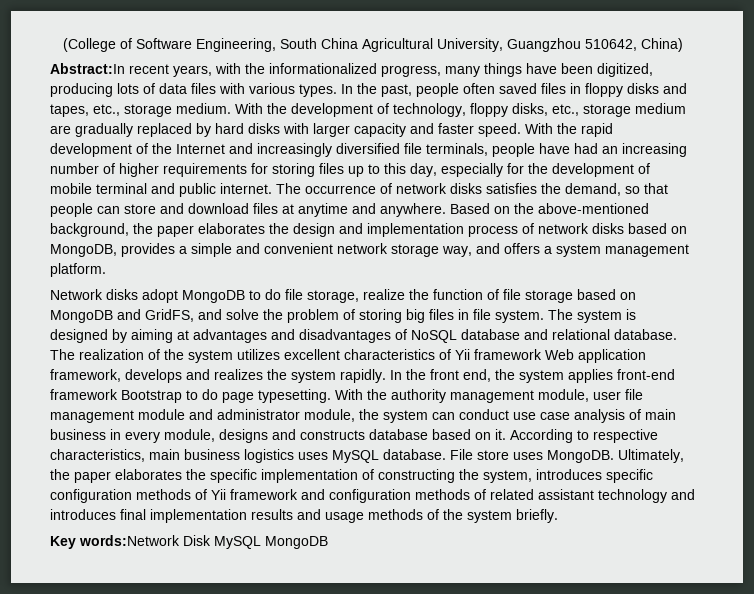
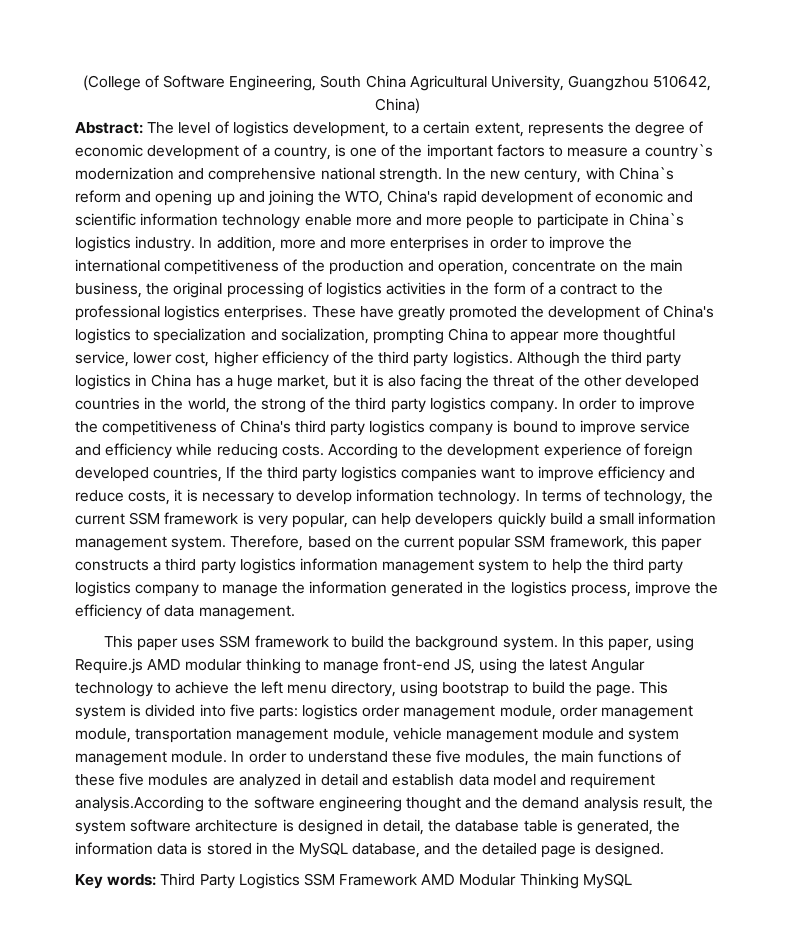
- Abstract:In recent years, with the informationalized progress, many things have been digitized, producing lots of data files with various types. In the past, people often saved files in floppy disks and tapes, etc., storage medium. With the development of technology, floppy disks, etc., storage medium are gradually replaced by hard disks with larger capacity and faster speed. With the rapid development of the Internet and increasingly diversified file terminals, people have had an increasing number of higher requirements for storing files up to this day, especially for the development of mobile terminal and public internet. The occurrence of network disks satisfies the demand, so that people can store and download files at anytime and anywhere. Based on the above-mentioned background, the paper elaborates the design and implementation process of network disks based on MongoDB, provides a simple and convenient network storage way, and offers a system management platform.
- Network disks adopt MongoDB to do file storage, realize the function of file storage based on MongoDB and GridFS, and solve the problem of storing big files in file system. The system is designed by aiming at advantages and disadvantages of NoSQL database and relational database. The realization of the system utilizes excellent characteristics of Yii framework Web application framework, develops and realizes the system rapidly. In the front end, the system applies front-end framework Bootstrap to do page typesetting. With the authority management module, user file management module and administrator module, the system can conduct use case analysis of main business in every module, designs and constructs database based on it. According to respective characteristics, main business logistics uses MySQL database. File store uses MongoDB. Ultimately, the paper elaborates the specific implementation of constructing the system, introduces specific configuration methods of Yii framework and configuration methods of related assistant technology and introduces final implementation results and usage methods of the system briefly.
- Key words:Network Disk MySQL MongoDB
+ Abstract: The level of logistics development, to a certain extent, represents the degree of economic development of a country, is one of the important factors to measure a country`s modernization and comprehensive national strength. In the new century, with China`s reform and opening up and joining the WTO, China's rapid development of economic and scientific information technology enable more and more people to participate in China`s logistics industry. In addition, more and more enterprises in order to improve the international competitiveness of the production and operation, concentrate on the main business, the original processing of logistics activities in the form of a contract to the professional logistics enterprises. These have greatly promoted the development of China's logistics to specialization and socialization, prompting China to appear more thoughtful service, lower cost, higher efficiency of the third party logistics. Although the third party logistics in China has a huge market, but it is also facing the threat of the other developed countries in the world, the strong of the third party logistics company. In order to improve the competitiveness of China's third party logistics company is bound to improve service and efficiency while reducing costs. According to the development experience of foreign developed countries, If the third party logistics companies want to improve efficiency and reduce costs, it is necessary to develop information technology. In terms of technology, the current SSM framework is very popular, can help developers quickly build a small information management system. Therefore, based on the current popular SSM framework, this paper constructs a third party logistics information management system to help the third party logistics company to manage the information generated in the logistics process, improve the efficiency of data management.
+ This paper uses SSM framework to build the background system. In this paper, using Require.js AMD modular thinking to manage front-end JS, using the latest Angular technology to achieve the left menu directory, using bootstrap to build the page. This system is divided into five parts: logistics order management module, order management module, transportation management module, vehicle management module and system management module. In order to understand these five modules, the main functions of these five modules are analyzed in detail and establish data model and requirement analysis.According to the software engineering thought and the demand analysis result, the system software architecture is designed in detail, the database table is generated, the information data is stored in the MySQL database, and the detailed page is designed.
+ Key words: Third Party Logistics SSM Framework AMD Modular Thinking MySQL

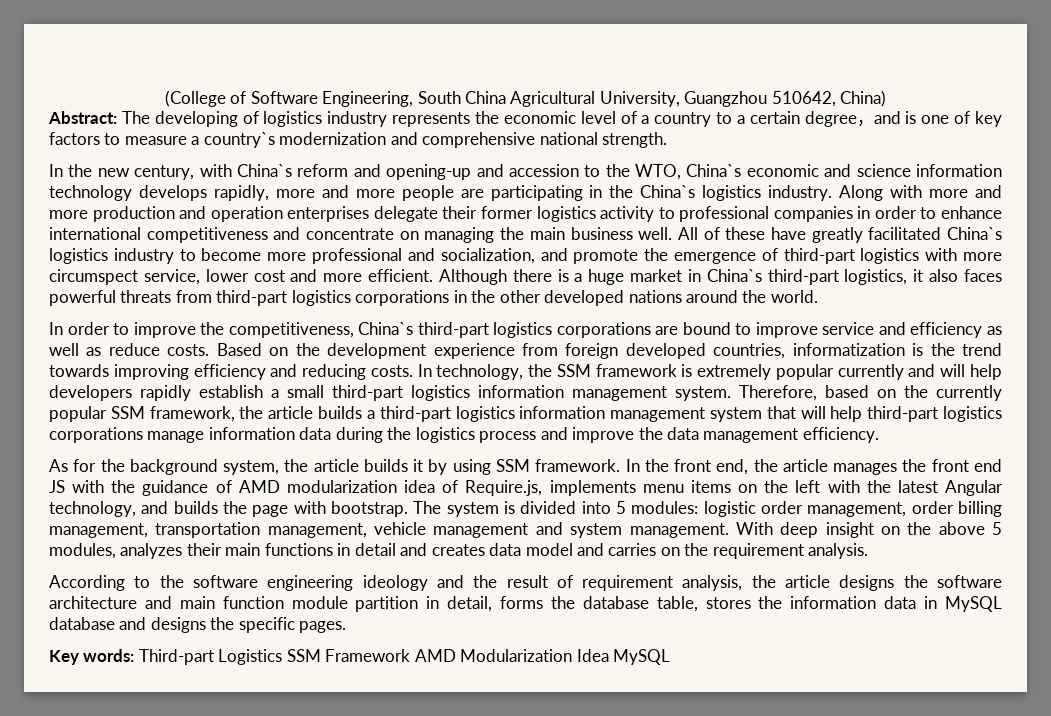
- Abstract: The level of logistics development, to a certain extent, represents the degree of economic development of a country, is one of the important factors to measure a country`s modernization and comprehensive national strength. In the new century, with China`s reform and opening up and joining the WTO, China's rapid development of economic and scientific information technology enable more and more people to participate in China`s logistics industry.
+ Abstract: The developing of logistics industry represents the economic level of a country to a certain degree，and is one of key factors to measure a country`s modernization and comprehensive national strength.
+ In the new century, with China`s reform and opening-up and accession to the WTO, China`s economic and science information technology develops rapidly, more and more people are participating in the China`s logistics industry.
- In addition, more and more enterprises in order to improve the international competitiveness of the production and operation, concentrate on the main business, the original processing of logistics activities in the form of a contract to the professional logistics enterprises. These have greatly promoted the development of China's logistics to specialization and socialization, prompting China to appear more thoughtful service, lower cost, higher efficiency of the third party logistics. Although the third party logistics in China has a huge market, but it is also facing the threat of the other developed countries in the world, the strong of the third party logistics company. In order to improve the competitiveness of China's third party logistics company is bound to improve service and efficiency while reducing costs. According to the development experience of foreign developed countries, If the third party logistics companies want to improve efficiency and reduce costs, it is necessary to develop information technology. In terms of technology, the current SSM framework is very popular, can help developers quickly build a small information management system.
+ Along with more and more production and operation enterprises delegate their former logistics activity to professional companies in order to enhance international competitiveness and concentrate on managing the main business well. All of these have greatly facilitated China`s logistics industry to become more professional and socialization, and promote the emergence of third-part logistics with more circumspect service, lower cost and more efficient. Although there is a huge market in China`s third-part logistics, it also faces powerful threats from third-part logistics corporations in the other developed nations around the world.
+ In order to improve the competitiveness, China`s third-part logistics corporations are bound to improve service and efficiency as well as reduce costs. Based on the development experience from foreign developed countries, informatization is the trend towards improving efficiency and reducing costs. In technology, the SSM framework is extremely popular currently and will help developers rapidly establish a small third-part logistics information management system.
- Therefore, based on the current popular SSM framework, this paper constructs a third party logistics information management system to help the third party logistics company to manage the information generated in the logistics process, improve the efficiency of data management.
- This paper uses SSM framework to build the background system. In this paper, using Require.js AMD modular thinking to manage front-end JS, using the latest Angular technology to achieve the left menu directory, using bootstrap to build the page. This system is divided into five parts: logistics order management module, order management module, transportation management module, vehicle management module and system management module. In order to understand these five modules, the main functions of these five modules are analyzed in detail and establish data model and requirement analysis.According to the software engineering thought and the demand analysis result, the system software architecture is designed in detail, the database table is generated, the information data is stored in the MySQL database, and the detailed page is designed.
+ Therefore, based on the currently popular SSM framework, the article builds a third-part logistics information management system that will help third-part logistics corporations manage information data during the logistics process and improve the data management efficiency.
+ As for the background system, the article builds it by using SSM framework. In the front end, the article manages the front end JS with the guidance of AMD modularization idea of Require.js, implements menu items on the left with the latest Angular technology, and builds the page with bootstrap. The system is divided into 5 modules: logistic order management, order billing management, transportation management, vehicle management and system management. With deep insight on the above 5 modules, analyzes their main functions in detail and creates data model and carries on the requirement analysis.
+ According to the software engineering ideology and the result of requirement analysis, the article designs the software architecture and main function module partition in detail, forms the database table, stores the information data in MySQL database and designs the specific pages.
- Key words: Third Party Logistics SSM Framework AMD Modular Thinking MySQL
+ Key words: Third-part Logistics SSM Framework AMD Modularization Idea MySQL

